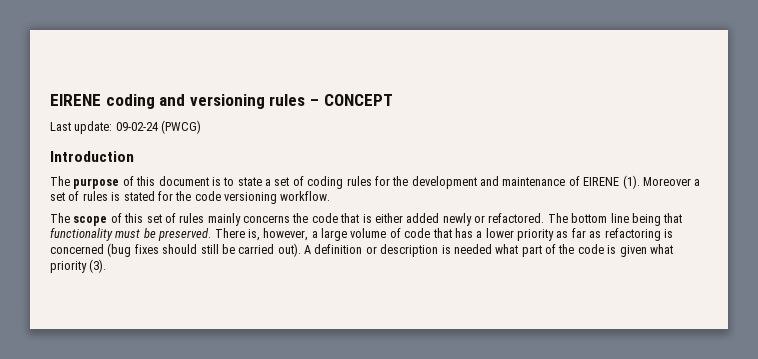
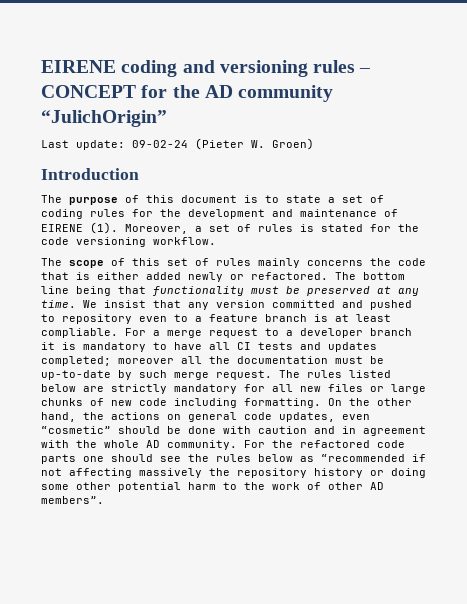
- EIRENE coding and versioning rules – CONCEPT
+ EIRENE coding and versioning rules – CONCEPT for the AD community “JulichOrigin”
- Last update: 09-02-24 (PWCG)
+ Last update: 09-02-24 (Pieter W. Groen)
- Moreover a set of rules is stated for the code versioning workflow.
+ Moreover, a set of rules is stated for the code versioning workflow.
- The bottom line being that functionality must be preserved. There is, however, a large volume of code that has a lower priority as far as refactoring is concerned (bug fixes should still be carried out). A definition or description is needed what part of the code is given what priority (3).
+ The bottom line being that functionality must be preserved at any time. We insist that any version committed and pushed to repository even to a feature branch is at least compliable. For a merge request to a developer branch it is mandatory to have all CI tests and updates completed; moreover all the documentation must be up-to-date by such merge request. The rules listed below are strictly mandatory for all new files or large chunks of new code including formatting. On the other hand, the actions on general code updates, even “cosmetic” should be done with caution and in agreement with the whole AD community. For the refactored code parts one should see the rules below as “recommended if not affecting massively the repository history or doing some other potential harm to the work of other AD members”.

